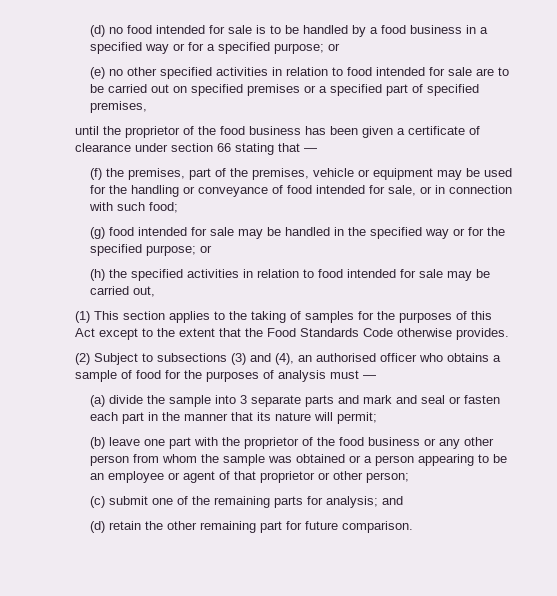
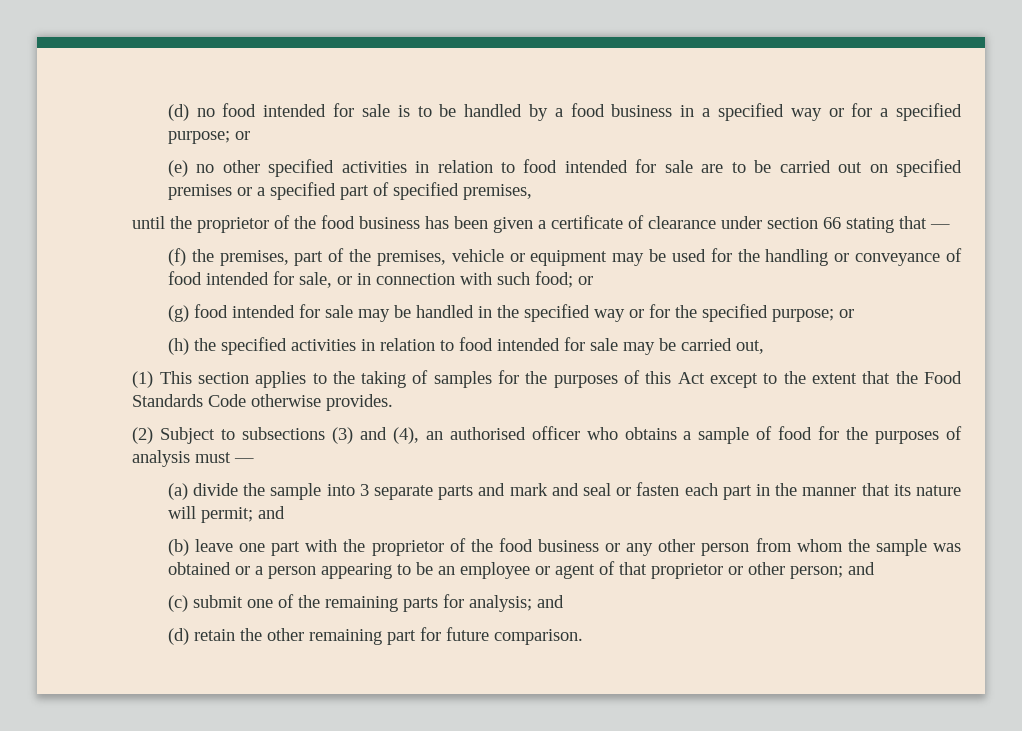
- (f) the premises, part of the premises, vehicle or equipment may be used for the handling or conveyance of food intended for sale, or in connection with such food;
+ (f) the premises, part of the premises, vehicle or equipment may be used for the handling or conveyance of food intended for sale, or in connection with such food; or
- (a) divide the sample into 3 separate parts and mark and seal or fasten each part in the manner that its nature will permit;
+ (a) divide the sample into 3 separate parts and mark and seal or fasten each part in the manner that its nature will permit; and
- (b) leave one part with the proprietor of the food business or any other person from whom the sample was obtained or a person appearing to be an employee or agent of that proprietor or other person;
+ (b) leave one part with the proprietor of the food business or any other person from whom the sample was obtained or a person appearing to be an employee or agent of that proprietor or other person; and

